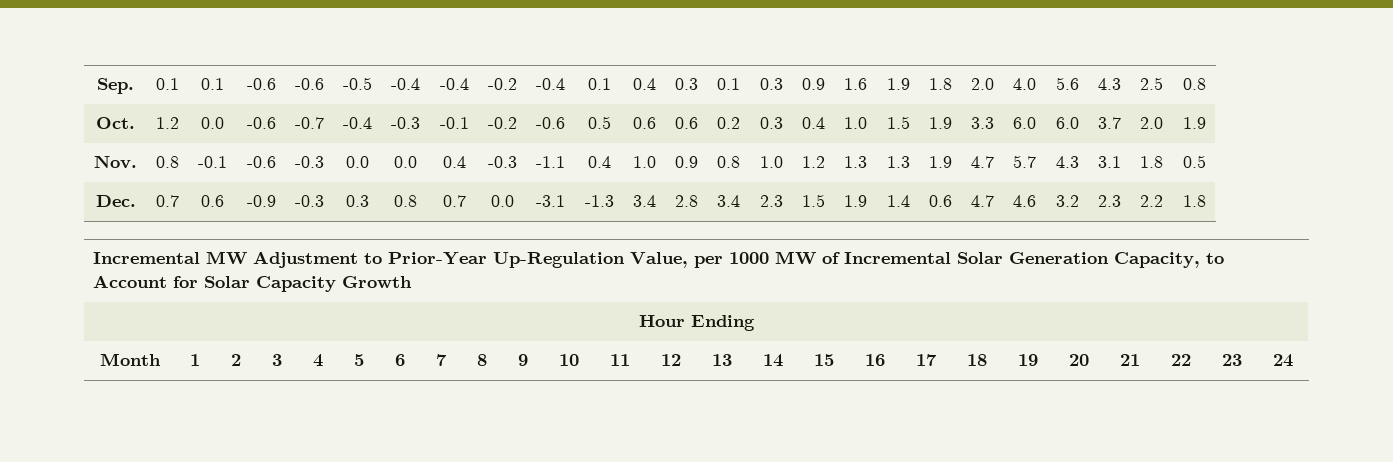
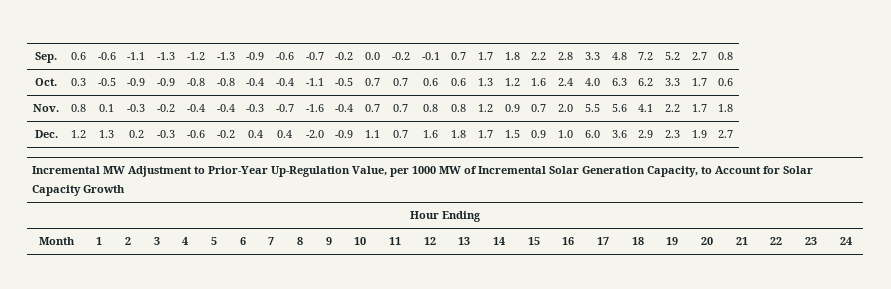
- Sep. | 0.1 | 0.1 | -0.6 | -0.6 | -0.5 | -0.4 | -0.4 | -0.2 | -0.4 | 0.1 | 0.4 | 0.3 | 0.1 | 0.3 | 0.9 | 1.6 | 1.9 | 1.8 | 2.0 | 4.0 | 5.6 | 4.3 | 2.5 | 0.8
- Oct. | 1.2 | 0.0 | -0.6 | -0.7 | -0.4 | -0.3 | -0.1 | -0.2 | -0.6 | 0.5 | 0.6 | 0.6 | 0.2 | 0.3 | 0.4 | 1.0 | 1.5 | 1.9 | 3.3 | 6.0 | 6.0 | 3.7 | 2.0 | 1.9
- Nov. | 0.8 | -0.1 | -0.6 | -0.3 | 0.0 | 0.0 | 0.4 | -0.3 | -1.1 | 0.4 | 1.0 | 0.9 | 0.8 | 1.0 | 1.2 | 1.3 | 1.3 | 1.9 | 4.7 | 5.7 | 4.3 | 3.1 | 1.8 | 0.5
- Dec. | 0.7 | 0.6 | -0.9 | -0.3 | 0.3 | 0.8 | 0.7 | 0.0 | -3.1 | -1.3 | 3.4 | 2.8 | 3.4 | 2.3 | 1.5 | 1.9 | 1.4 | 0.6 | 4.7 | 4.6 | 3.2 | 2.3 | 2.2 | 1.8
+ Sep. | 0.6 | -0.6 | -1.1 | -1.3 | -1.2 | -1.3 | -0.9 | -0.6 | -0.7 | -0.2 | 0.0 | -0.2 | -0.1 | 0.7 | 1.7 | 1.8 | 2.2 | 2.8 | 3.3 | 4.8 | 7.2 | 5.2 | 2.7 | 0.8
+ Oct. | 0.3 | -0.5 | -0.9 | -0.9 | -0.8 | -0.8 | -0.4 | -0.4 | -1.1 | -0.5 | 0.7 | 0.7 | 0.6 | 0.6 | 1.3 | 1.2 | 1.6 | 2.4 | 4.0 | 6.3 | 6.2 | 3.3 | 1.7 | 0.6
+ Nov. | 0.8 | 0.1 | -0.3 | -0.2 | -0.4 | -0.4 | -0.3 | -0.7 | -1.6 | -0.4 | 0.7 | 0.7 | 0.8 | 0.8 | 1.2 | 0.9 | 0.7 | 2.0 | 5.5 | 5.6 | 4.1 | 2.2 | 1.7 | 1.8
+ Dec. | 1.2 | 1.3 | 0.2 | -0.3 | -0.6 | -0.2 | 0.4 | 0.4 | -2.0 | -0.9 | 1.1 | 0.7 | 1.6 | 1.8 | 1.7 | 1.5 | 0.9 | 1.0 | 6.0 | 3.6 | 2.9 | 2.3 | 1.9 | 2.7

